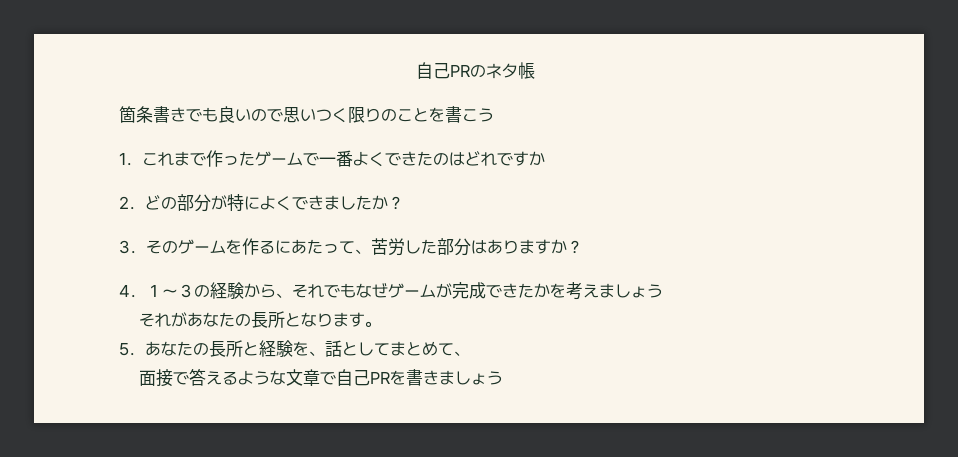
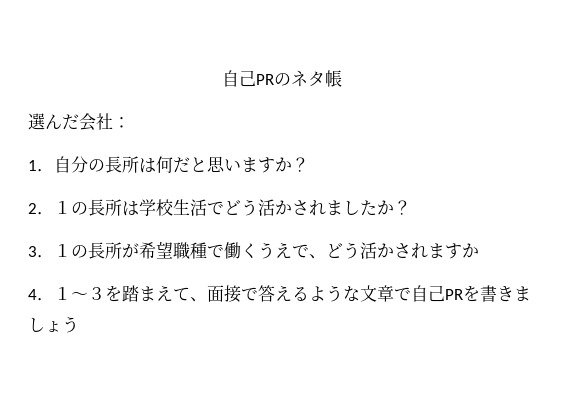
- 箇条書きでも良いので思いつく限りのことを書こう
- 1．これまで作ったゲームで一番よくできたのはどれですか
+ 選んだ会社：
+ 1．自分の長所は何だと思いますか？
- 2．どの部分が特によくできましたか？
- 3．そのゲームを作るにあたって、苦労した部分はありますか？
+ 2．１の長所は学校生活でどう活かされましたか？
+ 3．１の長所が希望職種で働くうえで、どう活かされますか
- 4．１～３の経験から、それでもなぜゲームが完成できたかを考えましょう
- それがあなたの長所となります。
- 5．あなたの長所と経験を、話としてまとめて、
- 面接で答えるような文章で自己PRを書きましょう
+ 4．１～３を踏まえて、面接で答えるような文章で自己PRを書きましょう

